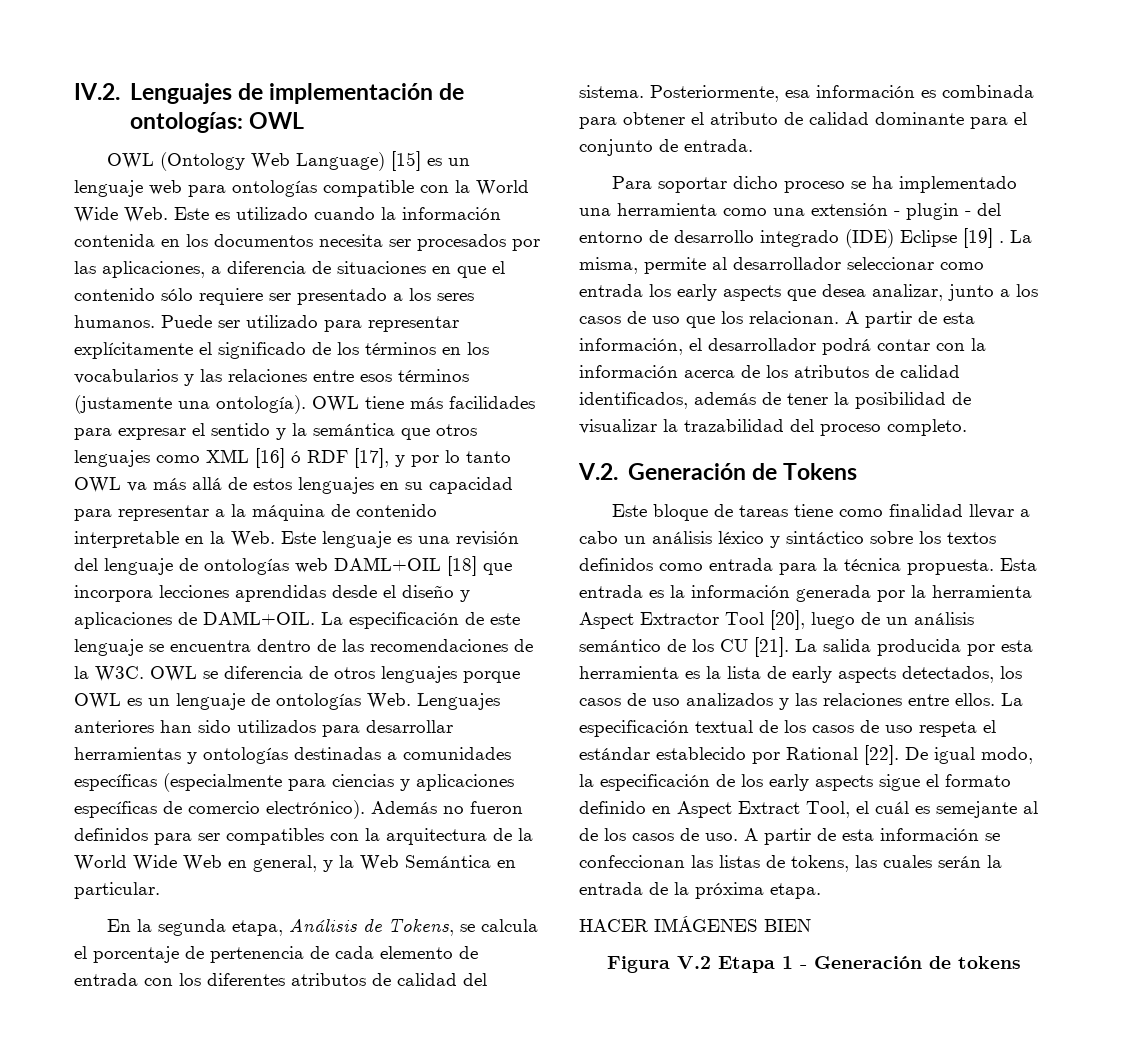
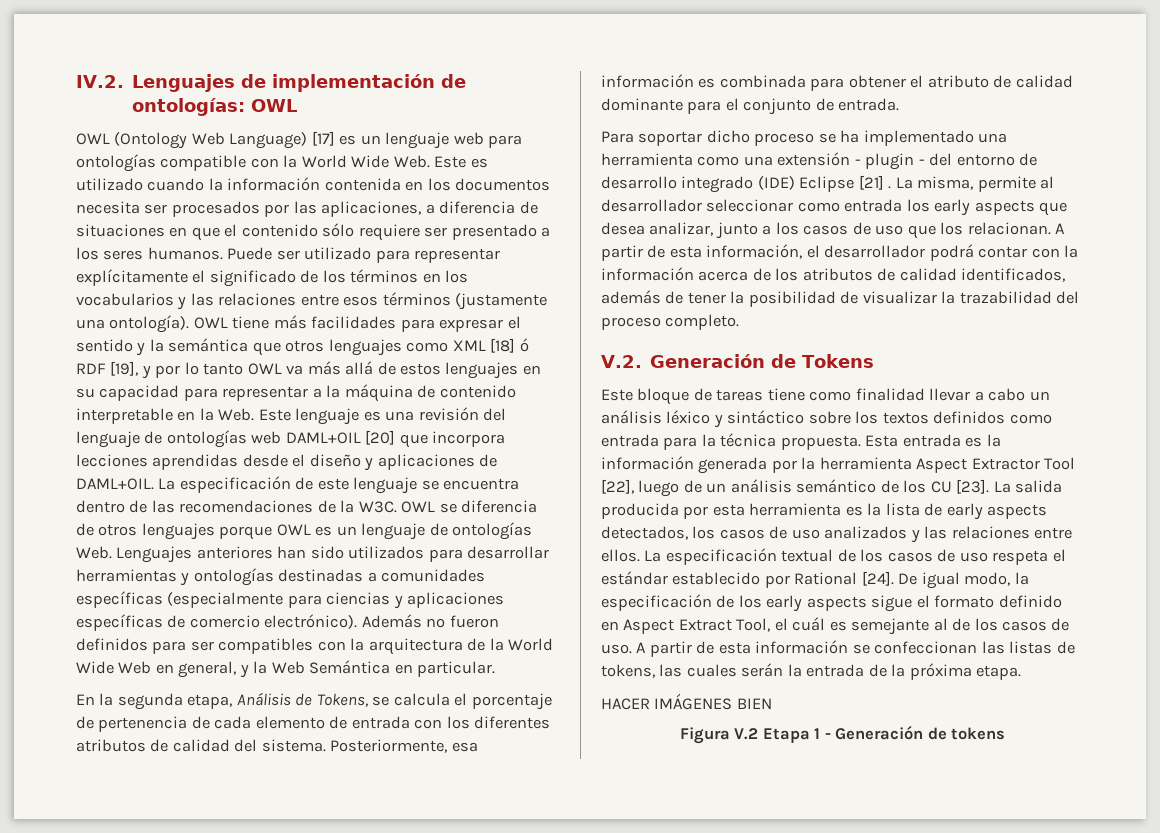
- OWL (Ontology Web Language) [15] es un lenguaje web para ontologías compatible con la World Wide Web. Este es utilizado cuando la información contenida en los documentos necesita ser procesados por las aplicaciones, a diferencia de situaciones en que el contenido sólo requiere ser presentado a los seres humanos.
+ OWL (Ontology Web Language) [17] es un lenguaje web para ontologías compatible con la World Wide Web. Este es utilizado cuando la información contenida en los documentos necesita ser procesados por las aplicaciones, a diferencia de situaciones en que el contenido sólo requiere ser presentado a los seres humanos.
- OWL tiene más facilidades para expresar el sentido y la semántica que otros lenguajes como XML [16] ó RDF [17], y por lo tanto OWL va más allá de estos lenguajes en su capacidad para representar a la máquina de contenido interpretable en la Web. Este lenguaje es una revisión del lenguaje de ontologías web DAML+OIL [18] que incorpora lecciones aprendidas desde el diseño y aplicaciones de DAML+OIL.
+ OWL tiene más facilidades para expresar el sentido y la semántica que otros lenguajes como XML [18] ó RDF [19], y por lo tanto OWL va más allá de estos lenguajes en su capacidad para representar a la máquina de contenido interpretable en la Web. Este lenguaje es una revisión del lenguaje de ontologías web DAML+OIL [20] que incorpora lecciones aprendidas desde el diseño y aplicaciones de DAML+OIL.
- Para soportar dicho proceso se ha implementado una herramienta como una extensión - plugin - del entorno de desarrollo integrado (IDE) Eclipse [19] .
+ Para soportar dicho proceso se ha implementado una herramienta como una extensión - plugin - del entorno de desarrollo integrado (IDE) Eclipse [21] .
- Esta entrada es la información generada por la herramienta Aspect Extractor Tool [20], luego de un análisis semántico de los CU [21].
+ Esta entrada es la información generada por la herramienta Aspect Extractor Tool [22], luego de un análisis semántico de los CU [23].
- La especificación textual de los casos de uso respeta el estándar establecido por Rational [22].
+ La especificación textual de los casos de uso respeta el estándar establecido por Rational [24].

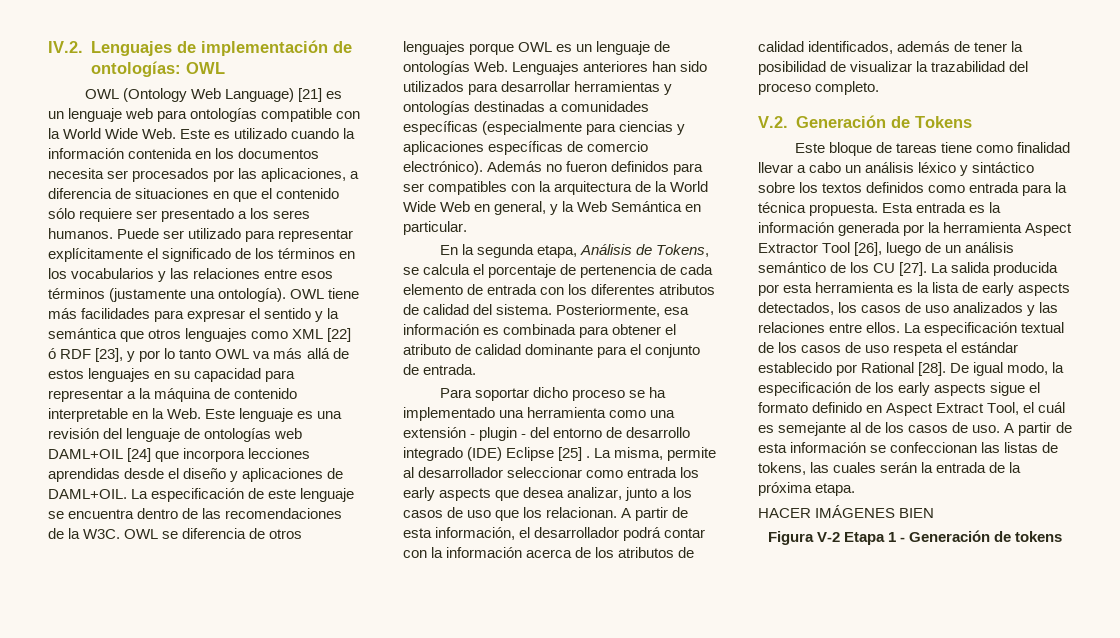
- OWL (Ontology Web Language) [17] es un lenguaje web para ontologías compatible con la World Wide Web. Este es utilizado cuando la información contenida en los documentos necesita ser procesados por las aplicaciones, a diferencia de situaciones en que el contenido sólo requiere ser presentado a los seres humanos.
+ OWL (Ontology Web Language) [21] es un lenguaje web para ontologías compatible con la World Wide Web. Este es utilizado cuando la información contenida en los documentos necesita ser procesados por las aplicaciones, a diferencia de situaciones en que el contenido sólo requiere ser presentado a los seres humanos.
- OWL tiene más facilidades para expresar el sentido y la semántica que otros lenguajes como XML [18] ó RDF [19], y por lo tanto OWL va más allá de estos lenguajes en su capacidad para representar a la máquina de contenido interpretable en la Web. Este lenguaje es una revisión del lenguaje de ontologías web DAML+OIL [20] que incorpora lecciones aprendidas desde el diseño y aplicaciones de DAML+OIL.
+ OWL tiene más facilidades para expresar el sentido y la semántica que otros lenguajes como XML [22] ó RDF [23], y por lo tanto OWL va más allá de estos lenguajes en su capacidad para representar a la máquina de contenido interpretable en la Web. Este lenguaje es una revisión del lenguaje de ontologías web DAML+OIL [24] que incorpora lecciones aprendidas desde el diseño y aplicaciones de DAML+OIL.
- Para soportar dicho proceso se ha implementado una herramienta como una extensión - plugin - del entorno de desarrollo integrado (IDE) Eclipse [21] .
+ Para soportar dicho proceso se ha implementado una herramienta como una extensión - plugin - del entorno de desarrollo integrado (IDE) Eclipse [25] .
- Esta entrada es la información generada por la herramienta Aspect Extractor Tool [22], luego de un análisis semántico de los CU [23].
+ Esta entrada es la información generada por la herramienta Aspect Extractor Tool [26], luego de un análisis semántico de los CU [27].
- La especificación textual de los casos de uso respeta el estándar establecido por Rational [24].
+ La especificación textual de los casos de uso respeta el estándar establecido por Rational [28].
- Figura V.2 Etapa 1 - Generación de tokens
+ Figura V-2 Etapa 1 - Generación de tokens

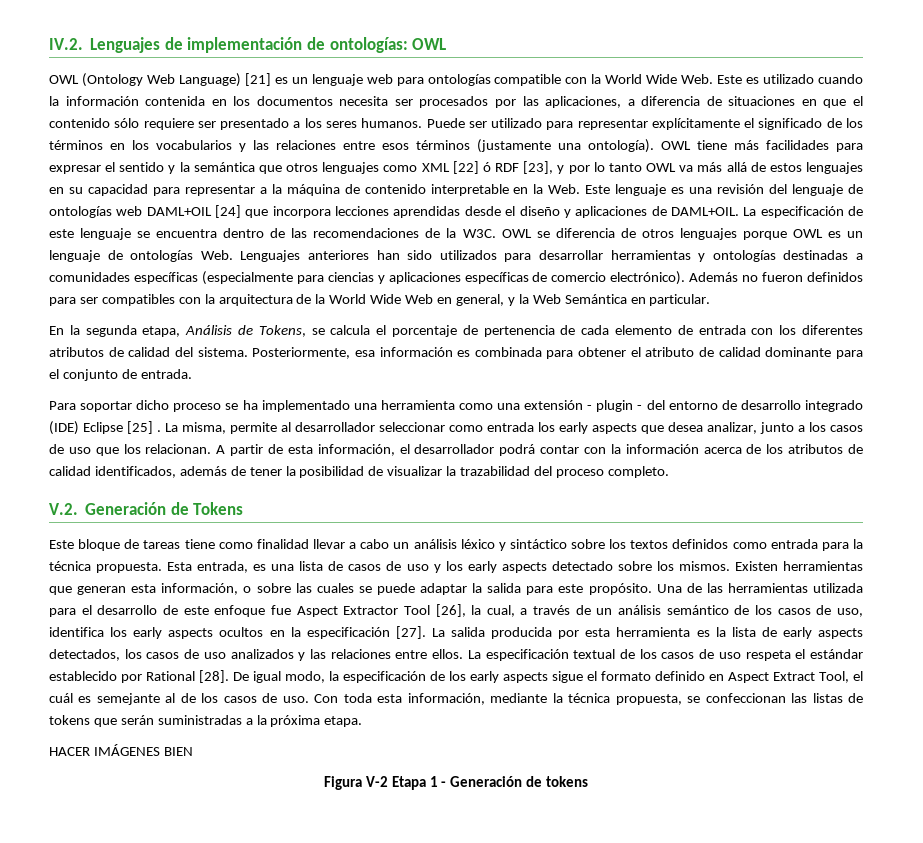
- Esta entrada es la información generada por la herramienta Aspect Extractor Tool [26], luego de un análisis semántico de los CU [27].
+ Esta entrada, es una lista de casos de uso y los early aspects detectado sobre los mismos. Existen herramientas que generan esta información, o sobre las cuales se puede adaptar la salida para este propósito. Una de las herramientas utilizada para el desarrollo de este enfoque fue Aspect Extractor Tool [26], la cual, a través de un análisis semántico de los casos de uso, identifica los early aspects ocultos en la especificación [27].
- A partir de esta información se confeccionan las listas de tokens, las cuales serán la entrada de la próxima etapa.
+ Con toda esta información, mediante la técnica propuesta, se confeccionan las listas de tokens que serán suministradas a la próxima etapa.

